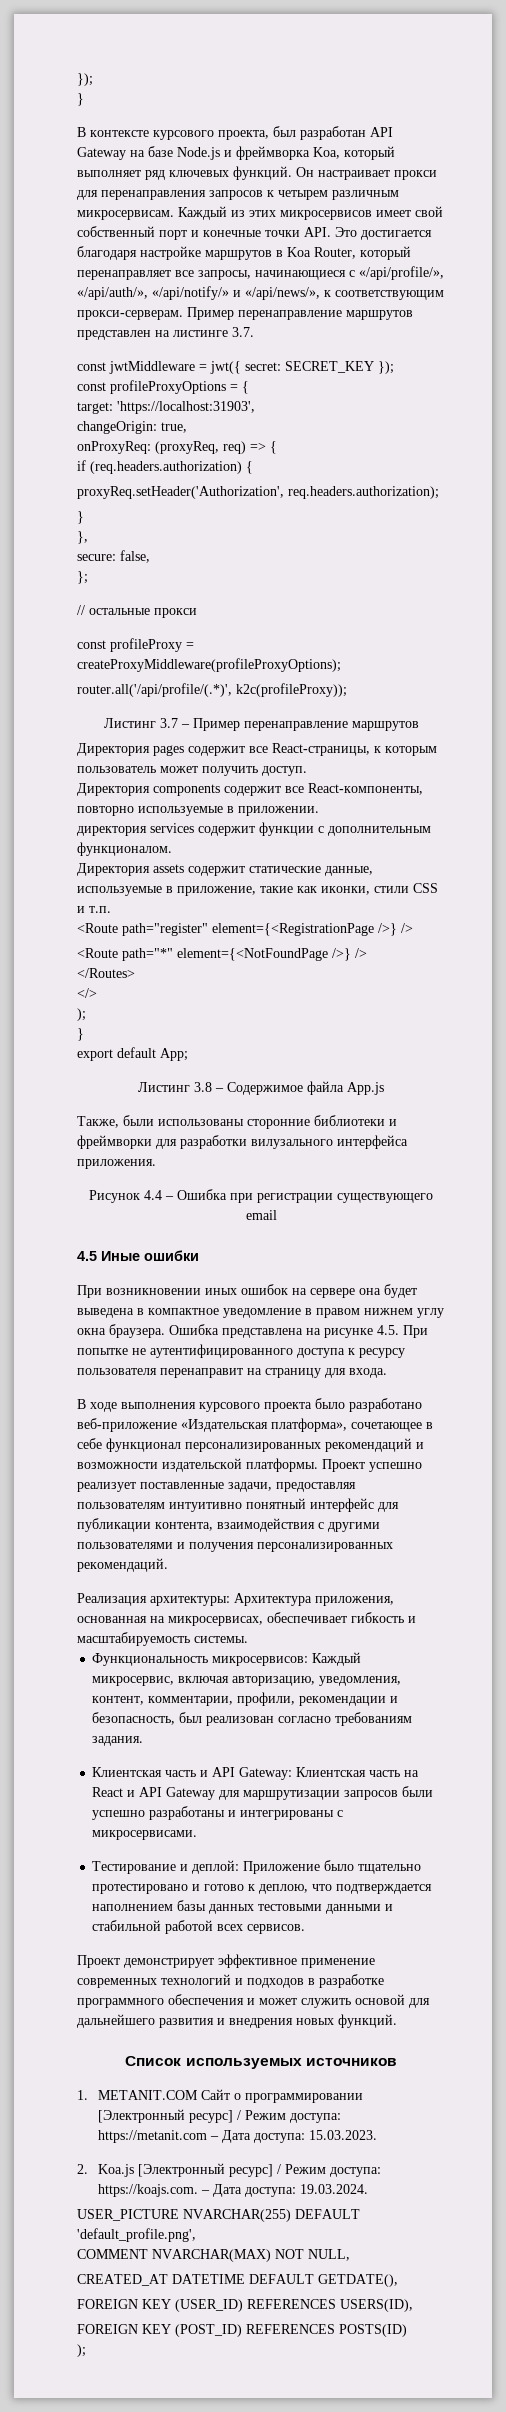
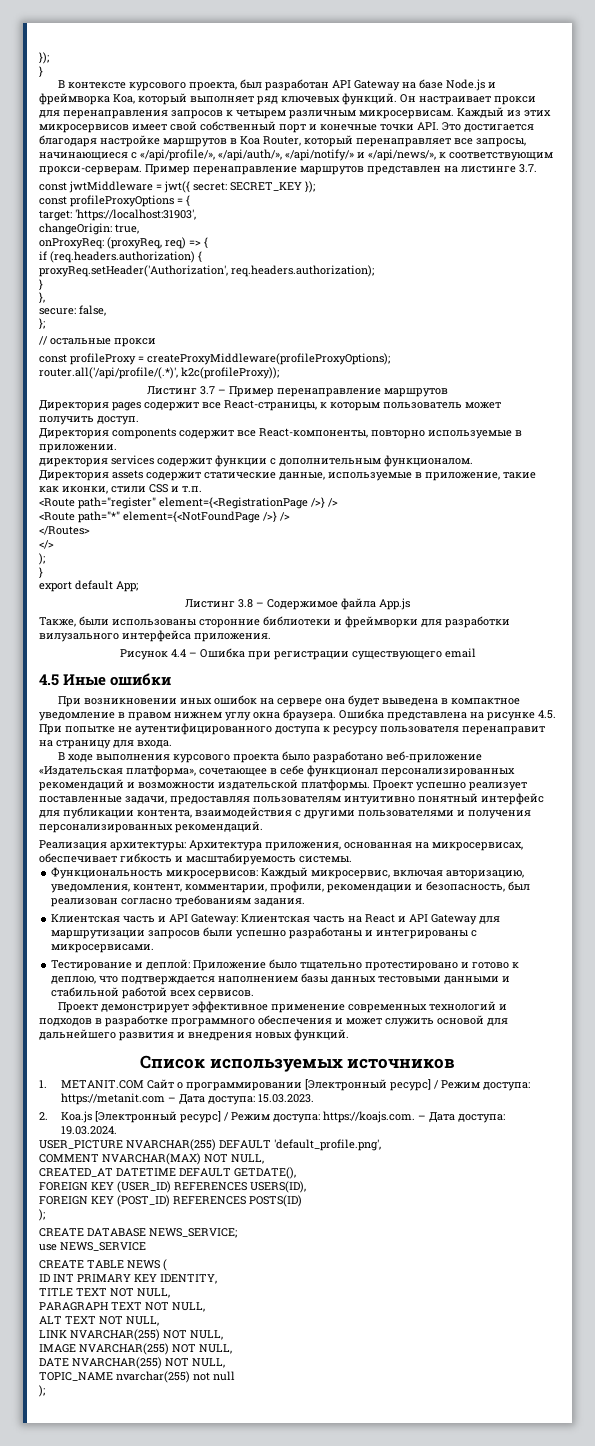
+ CREATE DATABASE NEWS_SERVICE;
+ use NEWS_SERVICE
+ CREATE TABLE NEWS (
+ ID INT PRIMARY KEY IDENTITY,
+ TITLE TEXT NOT NULL,
+ PARAGRAPH TEXT NOT NULL,
+ ALT TEXT NOT NULL,
+ LINK NVARCHAR(255) NOT NULL,
+ IMAGE NVARCHAR(255) NOT NULL,
+ DATE NVARCHAR(255) NOT NULL,
+ TOPIC_NAME nvarchar(255) not null
+ );

